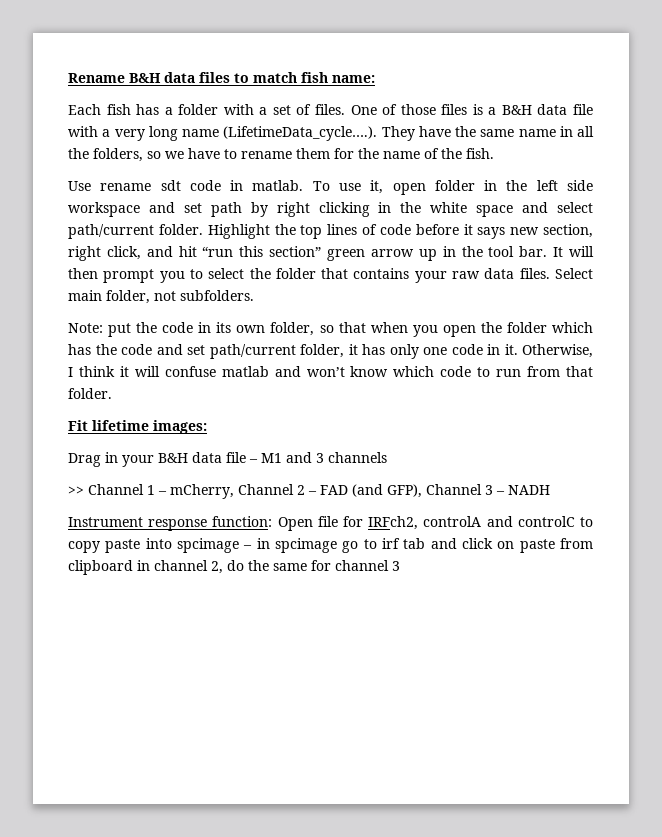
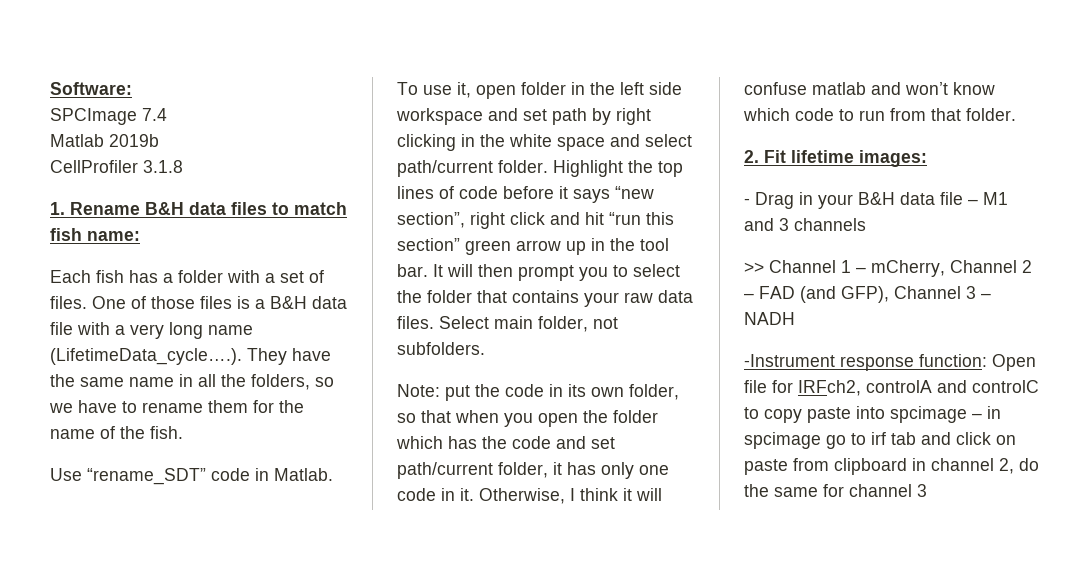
- Rename B&H data files to match fish name:
+ Software:
+ SPCImage 7.4
+ Matlab 2019b
+ CellProfiler 3.1.8
+ 1. Rename B&H data files to match fish name:
- Use rename sdt code in matlab.
+ Use “rename_SDT” code in Matlab.
- Highlight the top lines of code before it says new section, right click, and hit “run this section” green arrow up in the tool bar.
+ Highlight the top lines of code before it says “new section”, right click and hit “run this section” green arrow up in the tool bar.
- Fit lifetime images:
+ 2. Fit lifetime images:
- Drag in your B&H data file – M1 and 3 channels
+ - Drag in your B&H data file – M1 and 3 channels
- Instrument response function: Open file for IRFch2, controlA and controlC to copy paste into spcimage – in spcimage go to irf tab and click on paste from clipboard in channel 2, do the same for channel 3
+ -Instrument response function: Open file for IRFch2, controlA and controlC to copy paste into spcimage – in spcimage go to irf tab and click on paste from clipboard in channel 2, do the same for channel 3

